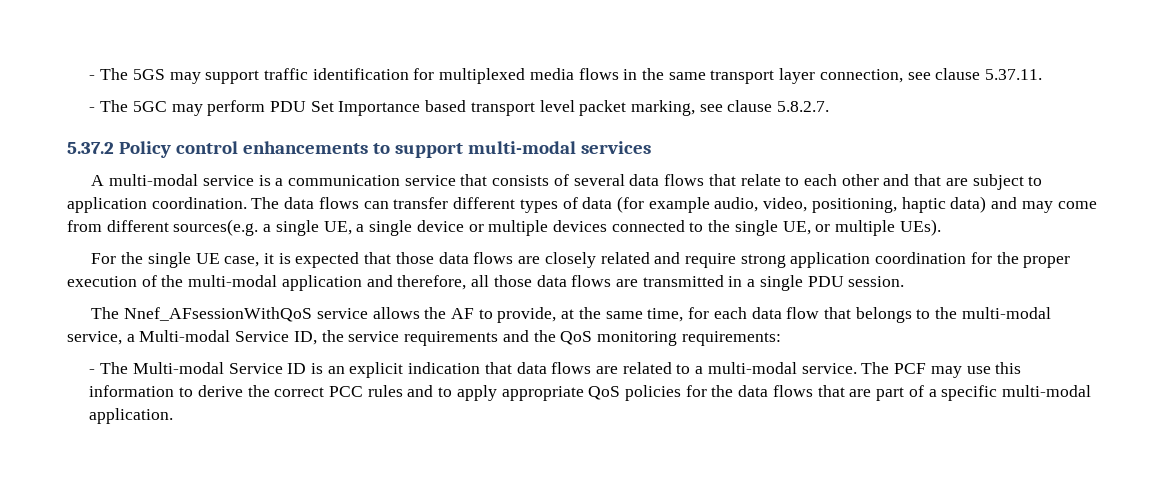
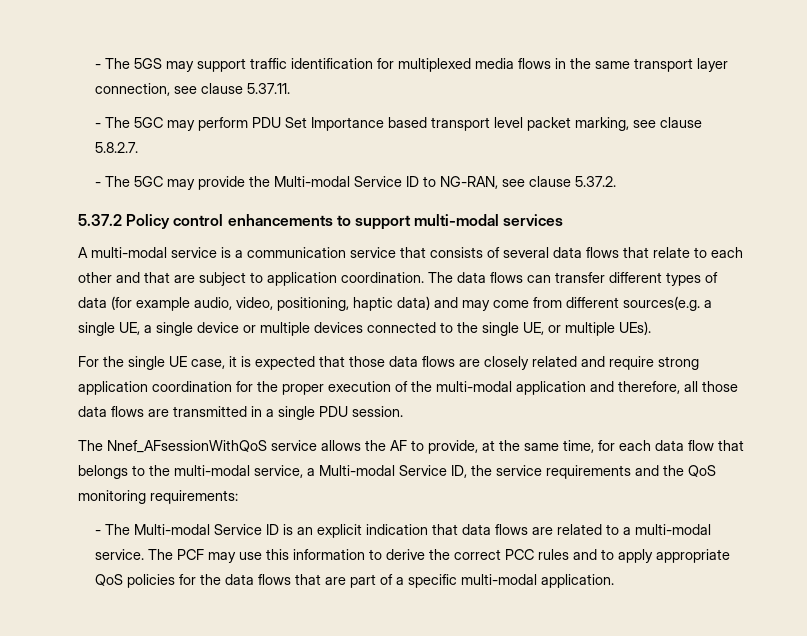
+ - The 5GC may provide the Multi-modal Service ID to NG-RAN, see clause 5.37.2.

